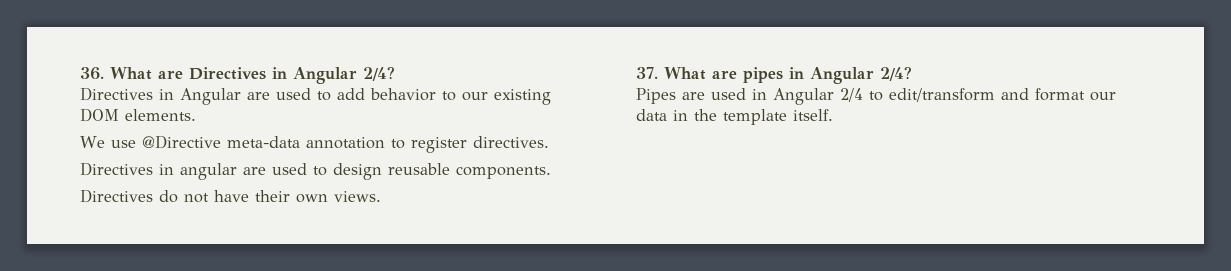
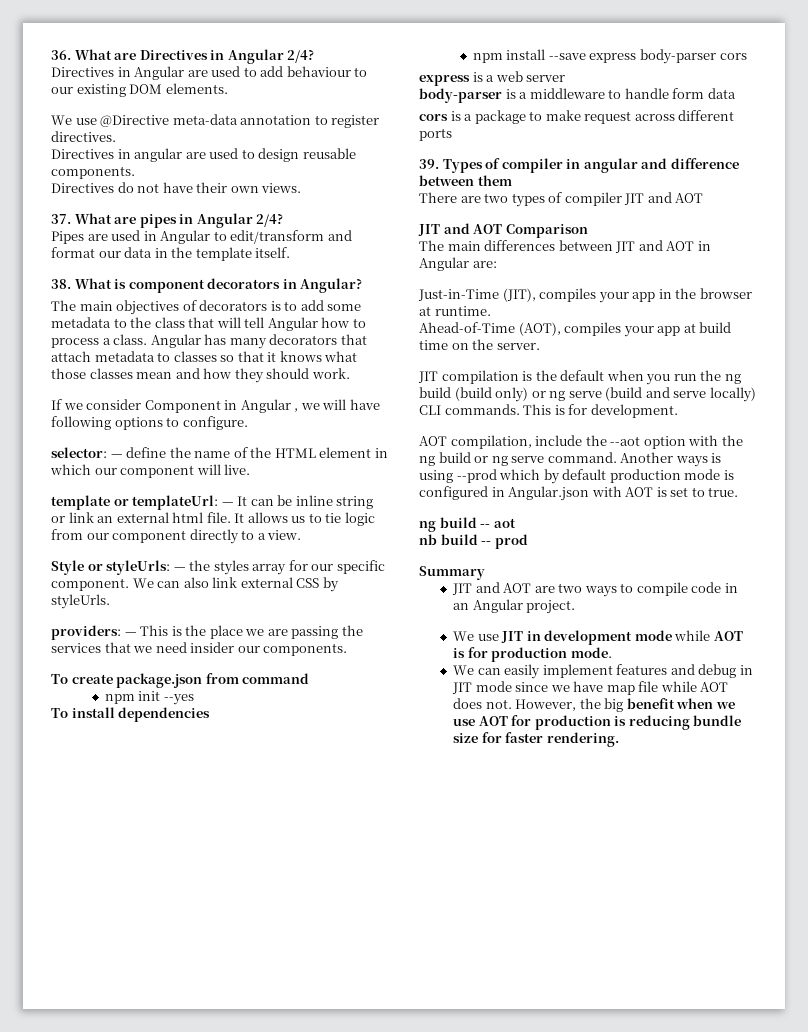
- Directives in Angular are used to add behavior to our existing DOM elements.
+ Directives in Angular are used to add behaviour to our existing DOM elements.
- Pipes are used in Angular 2/4 to edit/transform and format our data in the template itself.
+ Pipes are used in Angular to edit/transform and format our data in the template itself.
+ 38. What is component decorators in Angular?
+ The main objectives of decorators is to add some metadata to the class that will tell Angular how to process a class. Angular has many decorators that attach metadata to classes so that it knows what those classes mean and how they should work.
+ If we consider Component in Angular , we will have following options to configure.
+ selector: — define the name of the HTML element in which our component will live.
+ template or templateUrl: — It can be inline string or link an external html file. It allows us to tie logic from our component directly to a view.
+ Style or styleUrls: — the styles array for our specific component. We can also link external CSS by styleUrls.
+ providers: — This is the place we are passing the services that we need insider our components.
+ To create package.json from command
+ npm init --yes
+ To install dependencies
+ npm install --save express body-parser cors
+ express is a web server
+ body-parser is a middleware to handle form data
+ cors is a package to make request across different ports
+ 39. Types of compiler in angular and difference between them
+ There are two types of compiler JIT and AOT
+ JIT and AOT Comparison
+ The main differences between JIT and AOT in Angular are:
+ Just-in-Time (JIT), compiles your app in the browser at runtime.
+ Ahead-of-Time (AOT), compiles your app at build time on the server.
+ JIT compilation is the default when you run the ng build (build only) or ng serve (build and serve locally) CLI commands. This is for development.
+ AOT compilation, include the --aot option with the ng build or ng serve command. Another ways is using --prod which by default production mode is configured in Angular.json with AOT is set to true.
+ ng build -- aot
+ nb build -- prod
+ Summary
+ JIT and AOT are two ways to compile code in an Angular project.
+ We use JIT in development mode while AOT is for production mode.
+ We can easily implement features and debug in JIT mode since we have map file while AOT does not. However, the big benefit when we use AOT for production is reducing bundle size for faster rendering.

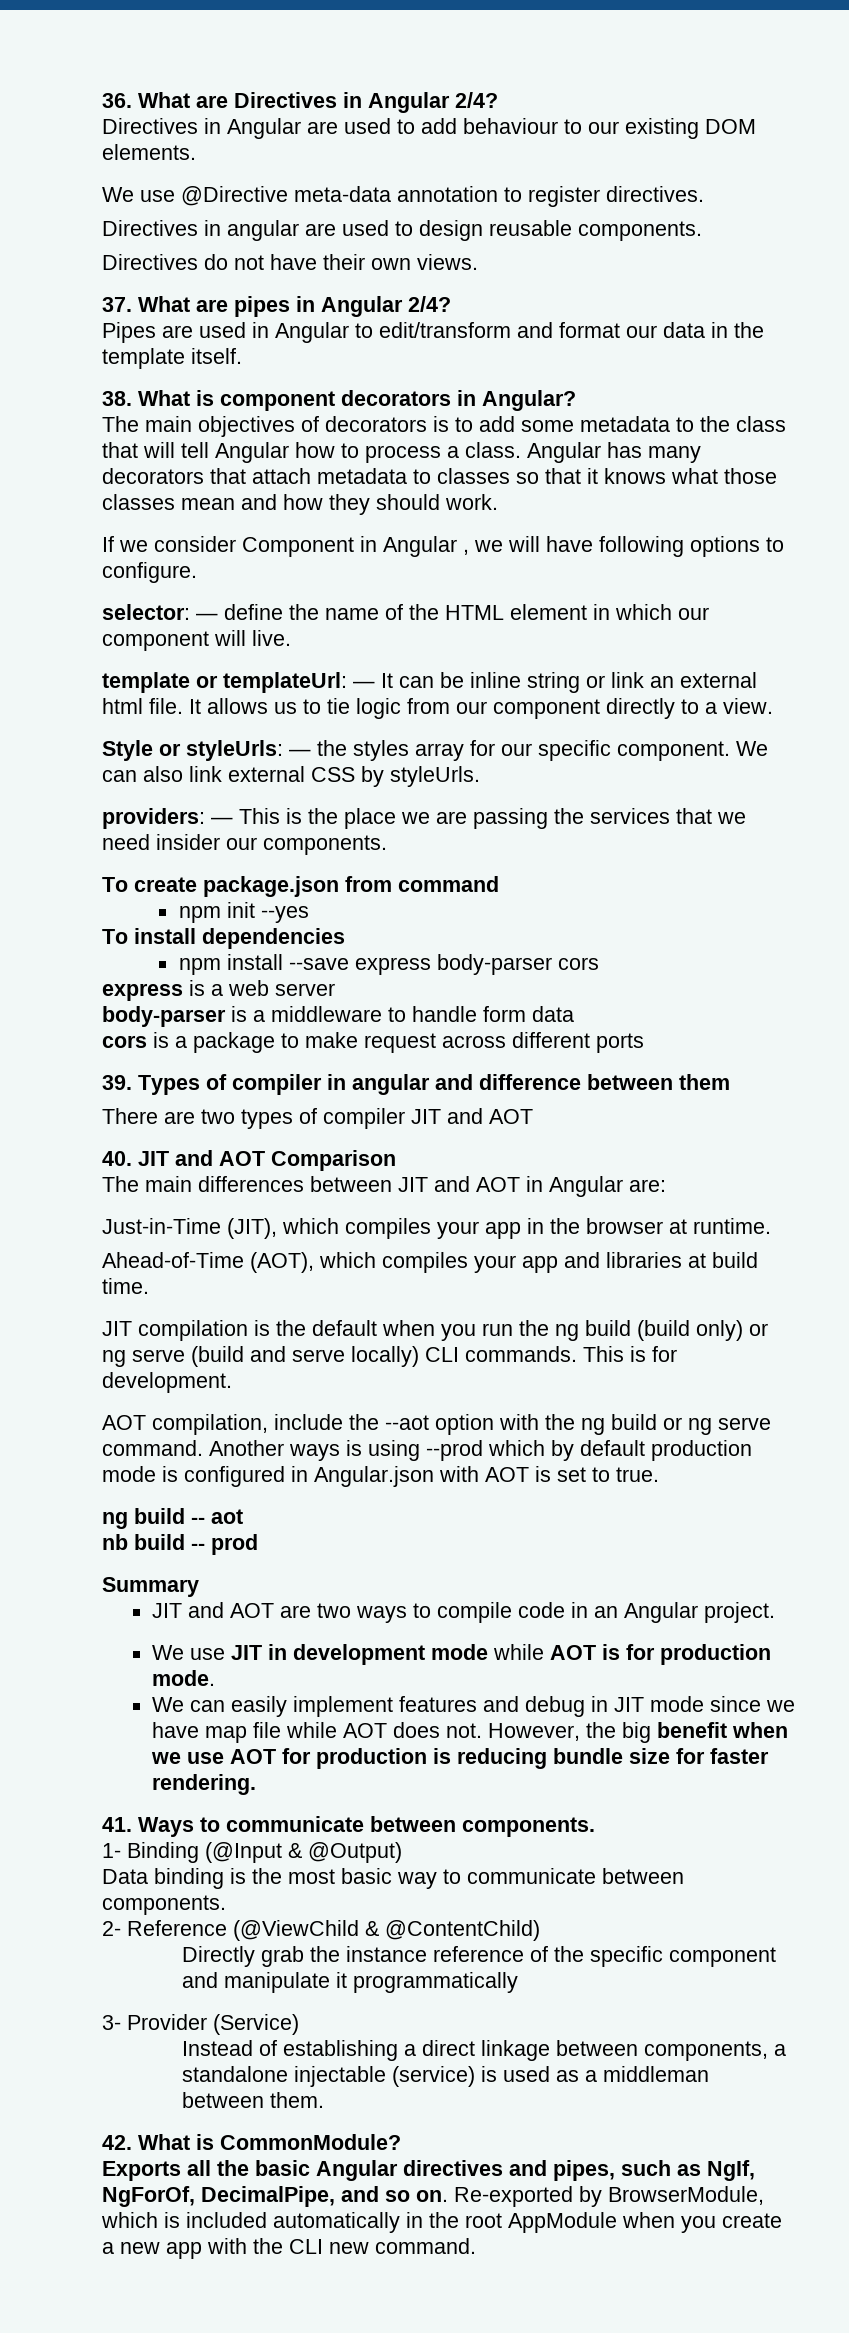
- JIT and AOT Comparison
+ 40. JIT and AOT Comparison
- Just-in-Time (JIT), compiles your app in the browser at runtime.
+ Just-in-Time (JIT), which compiles your app in the browser at runtime.
- Ahead-of-Time (AOT), compiles your app at build time on the server.
+ Ahead-of-Time (AOT), which compiles your app and libraries at build time.
+ 41. Ways to communicate between components.
+ 1- Binding (@Input & @Output)
+ Data binding is the most basic way to communicate between components.
+ 2- Reference (@ViewChild & @ContentChild)
+ Directly grab the instance reference of the specific component and manipulate it programmatically
+ 3- Provider (Service)
+ Instead of establishing a direct linkage between components, a standalone injectable (service) is used as a middleman between them.
+ 42. What is CommonModule?
+ Exports all the basic Angular directives and pipes, such as NgIf, NgForOf, DecimalPipe, and so on. Re-exported by BrowserModule, which is included automatically in the root AppModule when you create a new app with the CLI new command.

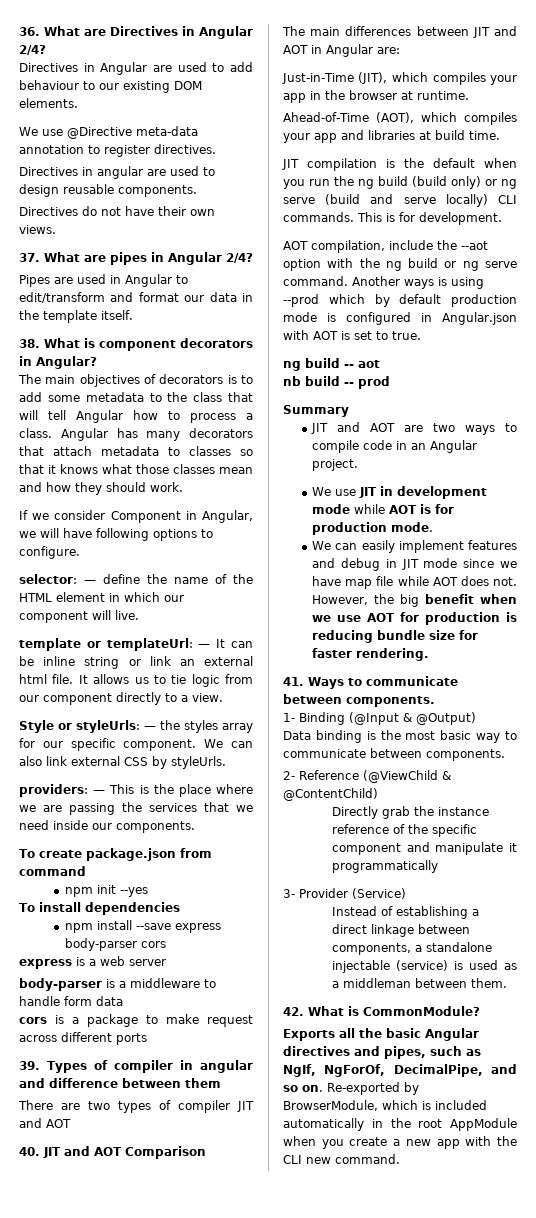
- If we consider Component in Angular , we will have following options to configure.
+ If we consider Component in Angular, we will have following options to configure.
- providers: — This is the place we are passing the services that we need insider our components.
+ providers: — This is the place where we are passing the services that we need inside our components.

